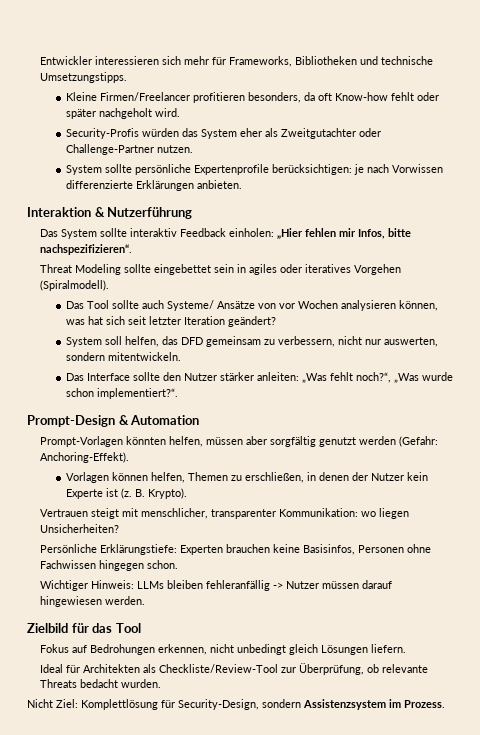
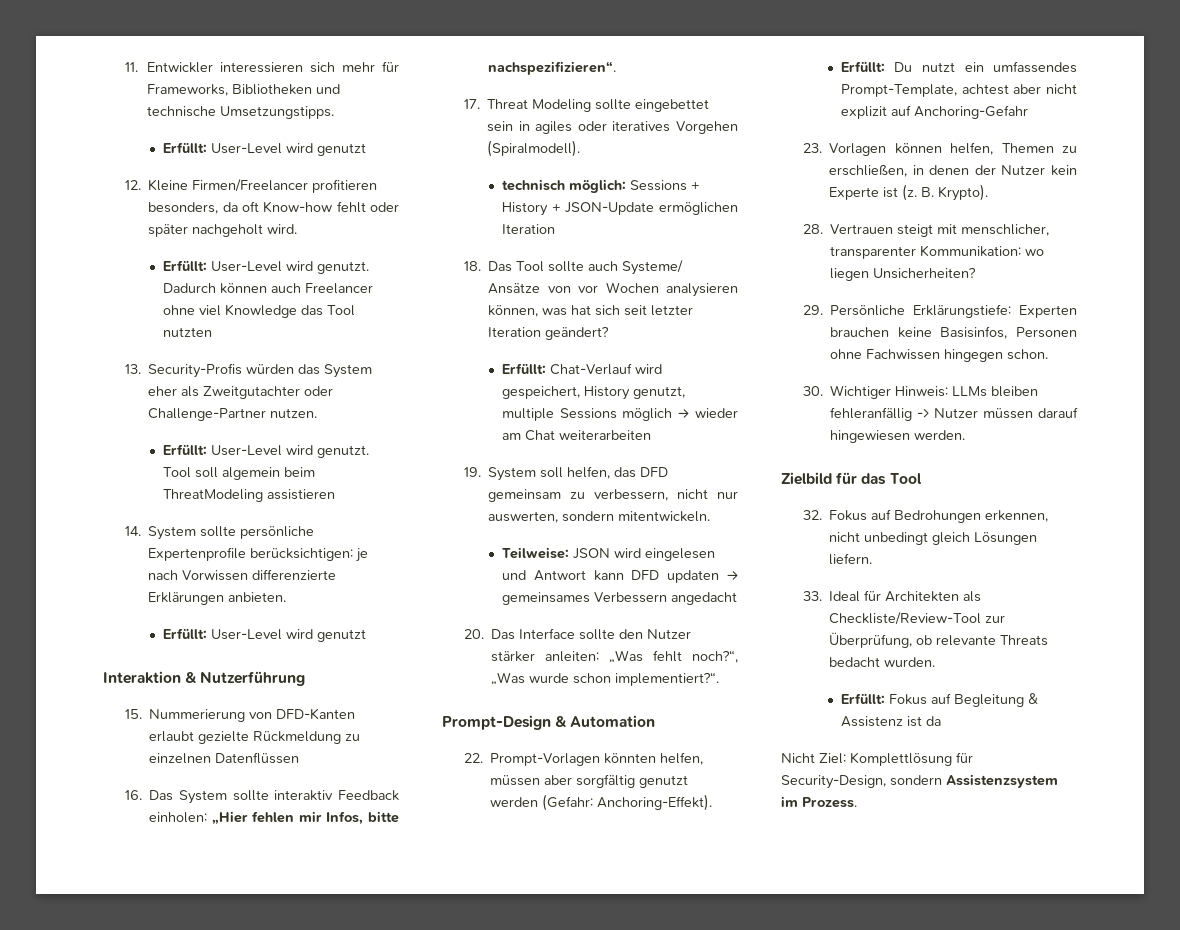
- Entwickler interessieren sich mehr für Frameworks, Bibliotheken und technische Umsetzungstipps.
- Kleine Firmen/Freelancer profitieren besonders, da oft Know-how fehlt oder später nachgeholt wird.
+ 11. Entwickler interessieren sich mehr für Frameworks, Bibliotheken und technische Umsetzungstipps.
+ Erfüllt: User-Level wird genutzt
+ 12. Kleine Firmen/Freelancer profitieren besonders, da oft Know-how fehlt oder später nachgeholt wird.
- Security-Profis würden das System eher als Zweitgutachter oder Challenge-Partner nutzen.
+ Erfüllt: User-Level wird genutzt. Dadurch können auch Freelancer ohne viel Knowledge das Tool nutzten
+ 13. Security-Profis würden das System eher als Zweitgutachter oder Challenge-Partner nutzen.
- System sollte persönliche Expertenprofile berücksichtigen: je nach Vorwissen differenzierte Erklärungen anbieten.
+ Erfüllt: User-Level wird genutzt. Tool soll algemein beim ThreatModeling assistieren
+ 14. System sollte persönliche Expertenprofile berücksichtigen: je nach Vorwissen differenzierte Erklärungen anbieten.
+ Erfüllt: User-Level wird genutzt
- Das System sollte interaktiv Feedback einholen: „Hier fehlen mir Infos, bitte nachspezifizieren“.
+ 15. Nummerierung von DFD-Kanten erlaubt gezielte Rückmeldung zu einzelnen Datenflüssen
+ 16. Das System sollte interaktiv Feedback einholen: „Hier fehlen mir Infos, bitte nachspezifizieren“.
- Threat Modeling sollte eingebettet sein in agiles oder iteratives Vorgehen (Spiralmodell).
+ 17. Threat Modeling sollte eingebettet sein in agiles oder iteratives Vorgehen (Spiralmodell).
- Das Tool sollte auch Systeme/ Ansätze von vor Wochen analysieren können, was hat sich seit letzter Iteration geändert?
+ technisch möglich: Sessions + History + JSON-Update ermöglichen Iteration
+ 18. Das Tool sollte auch Systeme/ Ansätze von vor Wochen analysieren können, was hat sich seit letzter Iteration geändert?
- System soll helfen, das DFD gemeinsam zu verbessern, nicht nur auswerten, sondern mitentwickeln.
+ Erfüllt: Chat-Verlauf wird gespeichert, History genutzt, multiple Sessions möglich → wieder am Chat weiterarbeiten
+ 19. System soll helfen, das DFD gemeinsam zu verbessern, nicht nur auswerten, sondern mitentwickeln.
- Das Interface sollte den Nutzer stärker anleiten: „Was fehlt noch?“, „Was wurde schon implementiert?“.
+ Teilweise: JSON wird eingelesen und Antwort kann DFD updaten → gemeinsames Verbessern angedacht
+ 20. Das Interface sollte den Nutzer stärker anleiten: „Was fehlt noch?“, „Was wurde schon implementiert?“.
- Prompt-Vorlagen könnten helfen, müssen aber sorgfältig genutzt werden (Gefahr: Anchoring-Effekt).
+ 22. Prompt-Vorlagen könnten helfen, müssen aber sorgfältig genutzt werden (Gefahr: Anchoring-Effekt).
- Vorlagen können helfen, Themen zu erschließen, in denen der Nutzer kein Experte ist (z.
+ Erfüllt: Du nutzt ein umfassendes Prompt-Template, achtest aber nicht explizit auf Anchoring-Gefahr
+ 23. Vorlagen können helfen, Themen zu erschließen, in denen der Nutzer kein Experte ist (z.
- Vertrauen steigt mit menschlicher, transparenter Kommunikation: wo liegen Unsicherheiten?
+ 28. Vertrauen steigt mit menschlicher, transparenter Kommunikation: wo liegen Unsicherheiten?
- Persönliche Erklärungstiefe: Experten brauchen keine Basisinfos, Personen ohne Fachwissen hingegen schon.
+ 29. Persönliche Erklärungstiefe: Experten brauchen keine Basisinfos, Personen ohne Fachwissen hingegen schon.
- Wichtiger Hinweis: LLMs bleiben fehleranfällig -> Nutzer müssen darauf hingewiesen werden.
+ 30. Wichtiger Hinweis: LLMs bleiben fehleranfällig -> Nutzer müssen darauf hingewiesen werden.
- Fokus auf Bedrohungen erkennen, nicht unbedingt gleich Lösungen liefern.
+ 32. Fokus auf Bedrohungen erkennen, nicht unbedingt gleich Lösungen liefern.
- Ideal für Architekten als Checkliste/Review-Tool zur Überprüfung, ob relevante Threats bedacht wurden.
+ 33. Ideal für Architekten als Checkliste/Review-Tool zur Überprüfung, ob relevante Threats bedacht wurden.
+ Erfüllt: Fokus auf Begleitung & Assistenz ist da

